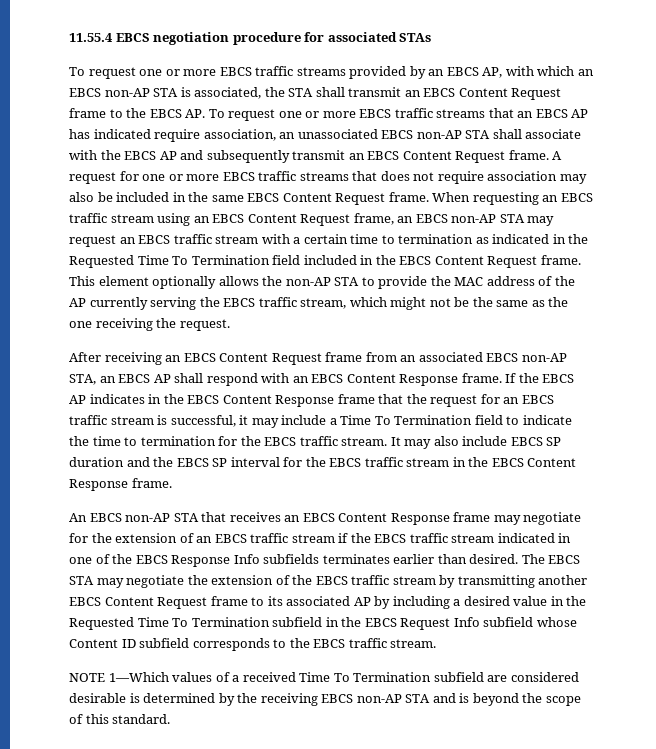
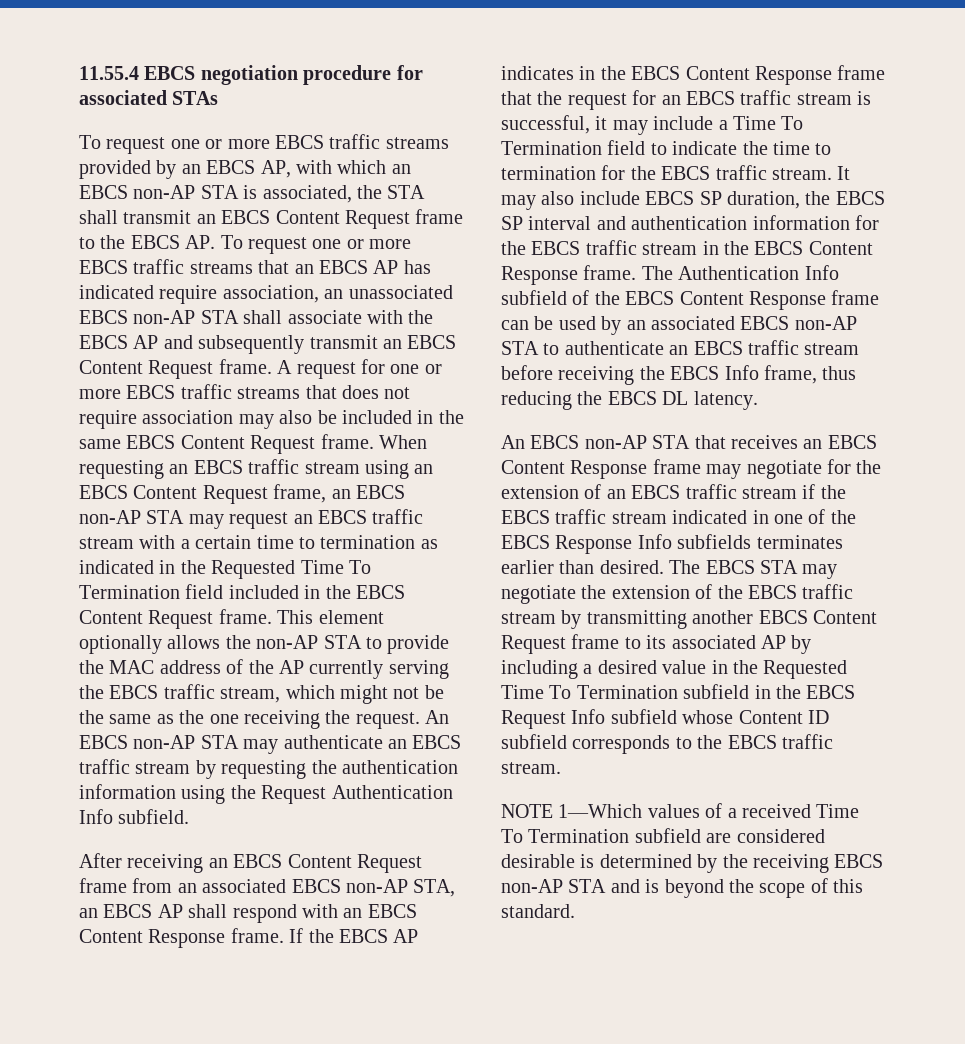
+ An EBCS non-AP STA may authenticate an EBCS traffic stream by requesting the authentication information using the Request Authentication Info subfield.
- It may also include EBCS SP duration and the EBCS SP interval for the EBCS traffic stream in the EBCS Content Response frame.
+ It may also include EBCS SP duration, the EBCS SP interval and authentication information for the EBCS traffic stream in the EBCS Content Response frame. The Authentication Info subfield of the EBCS Content Response frame can be used by an associated EBCS non-AP STA to authenticate an EBCS traffic stream before receiving the EBCS Info frame, thus reducing the EBCS DL latency.

